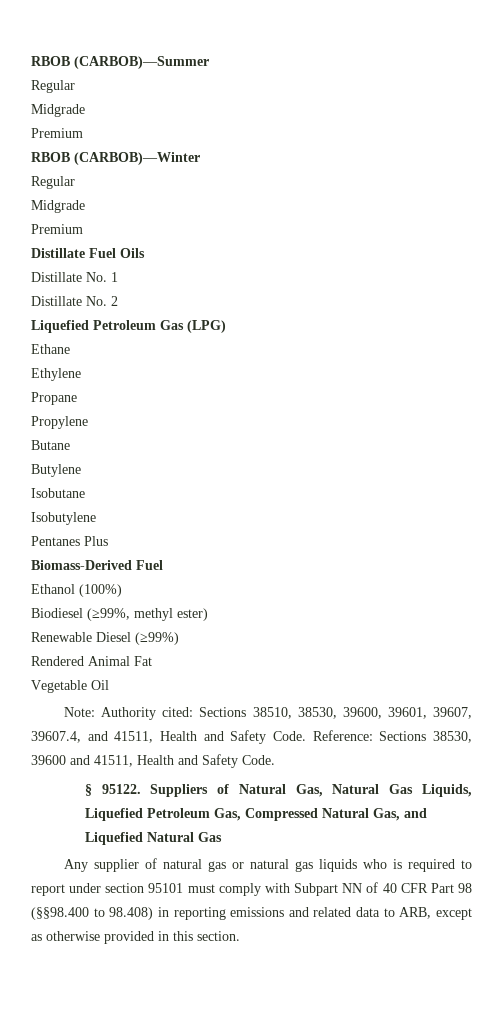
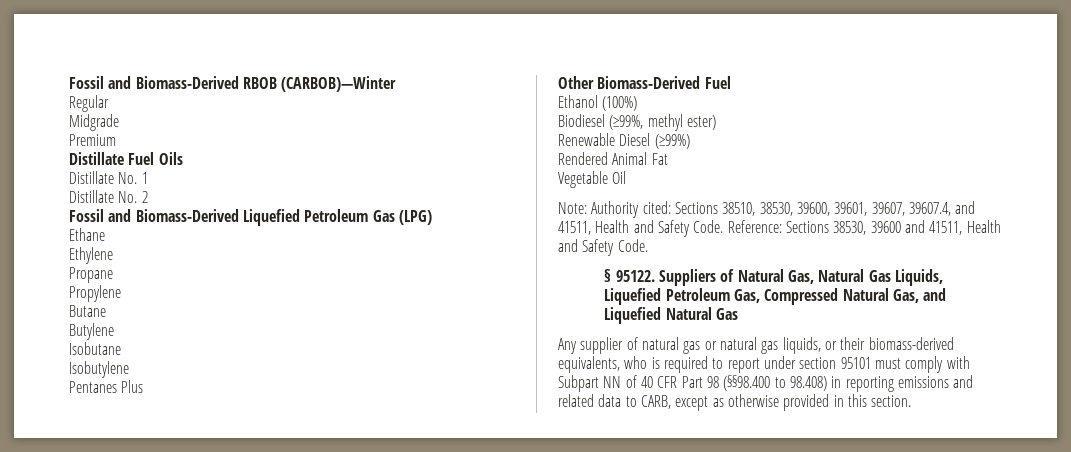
- RBOB (CARBOB)—Summer
- Regular
- Midgrade
- Premium
- RBOB (CARBOB)—Winter
+ Fossil and Biomass-Derived RBOB (CARBOB)—Winter
- Liquefied Petroleum Gas (LPG)
+ Fossil and Biomass-Derived Liquefied Petroleum Gas (LPG)
- Biomass-Derived Fuel
+ Other Biomass-Derived Fuel
- Any supplier of natural gas or natural gas liquids who is required to report under section 95101 must comply with Subpart NN of 40 CFR Part 98 (§§98.400 to 98.408) in reporting emissions and related data to ARB, except as otherwise provided in this section.
+ Any supplier of natural gas or natural gas liquids, or their biomass-derived equivalents, who is required to report under section 95101 must comply with Subpart NN of 40 CFR Part 98 (§§98.400 to 98.408) in reporting emissions and related data to CARB, except as otherwise provided in this section.

